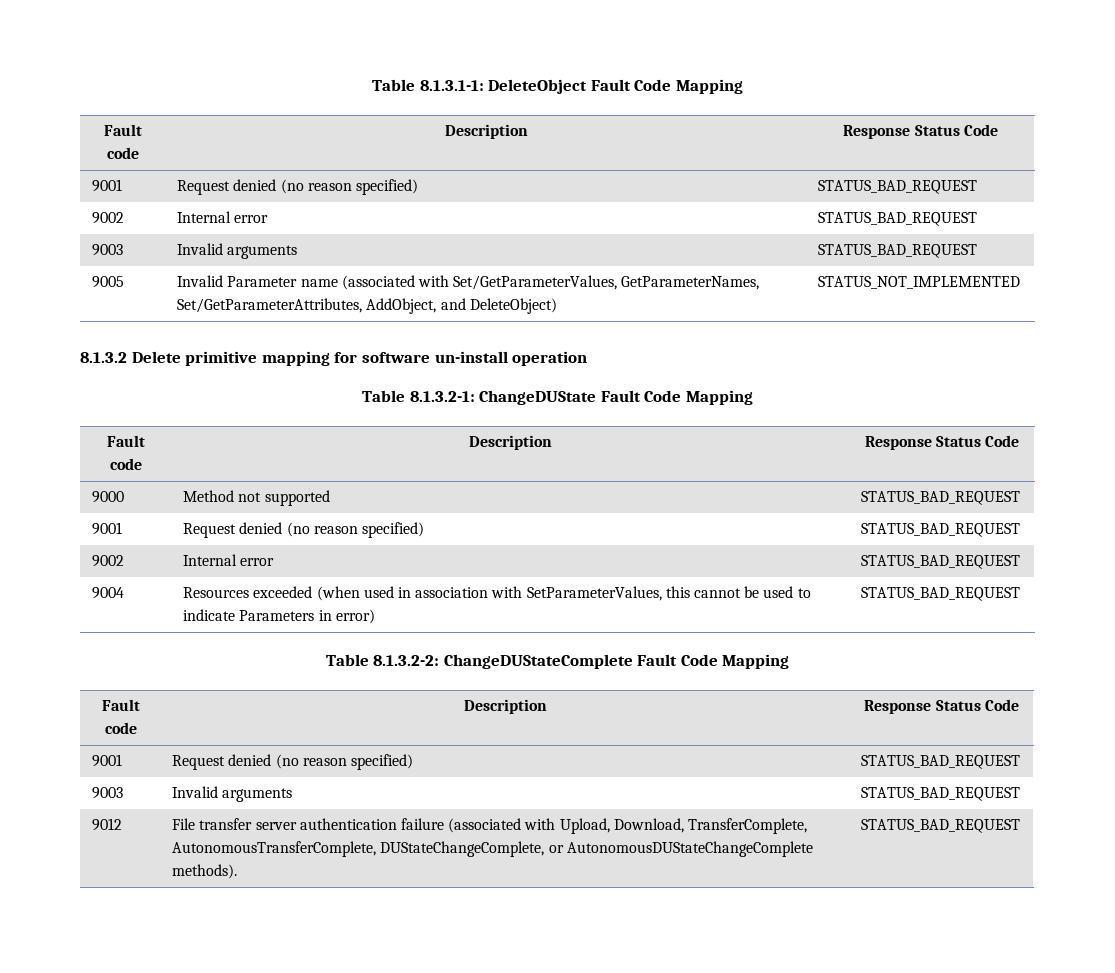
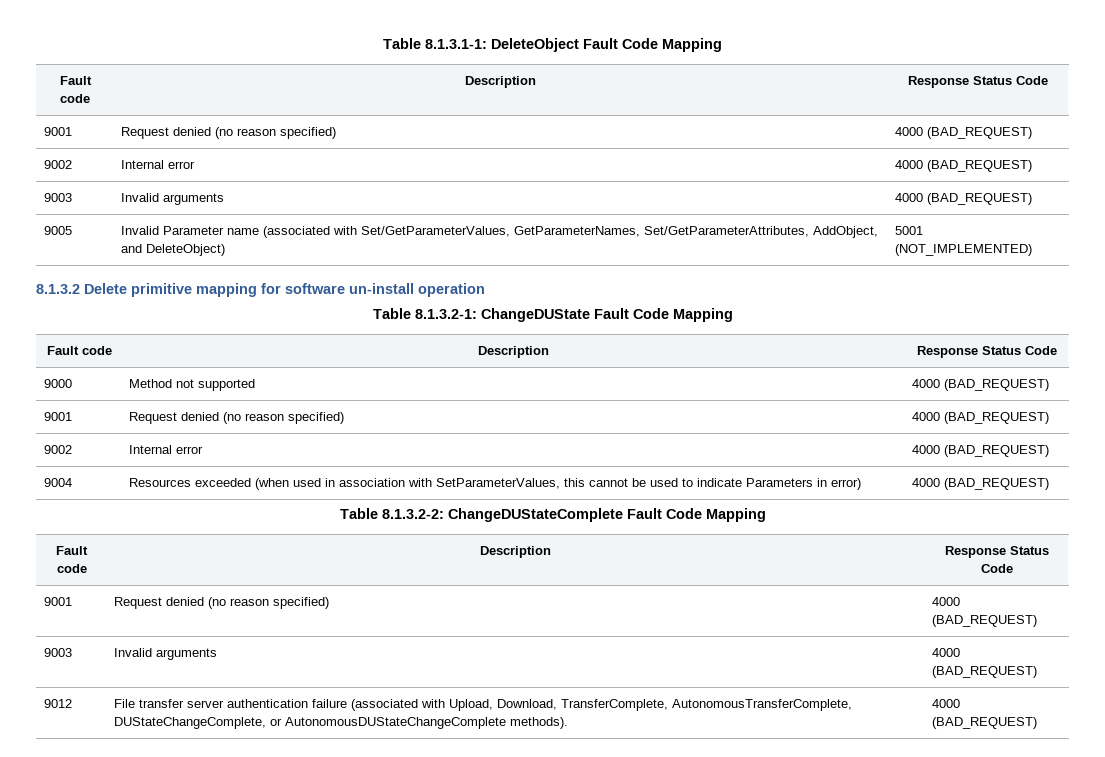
  Table 8.1.3.1-1: DeleteObject Fault Code Mapping
  Fault code | Description | Response Status Code
- 9001 | Request denied (no reason specified) | STATUS_BAD_REQUEST
- 9002 | Internal error | STATUS_BAD_REQUEST
- 9003 | Invalid arguments | STATUS_BAD_REQUEST
+ 9001 | Request denied (no reason specified) | 4000 (BAD_REQUEST)
+ 9002 | Internal error | 4000 (BAD_REQUEST)
+ 9003 | Invalid arguments | 4000 (BAD_REQUEST)
- 9005 | Invalid Parameter name (associated with Set/GetParameterValues, GetParameterNames, Set/GetParameterAttributes, AddObject, and DeleteObject) | STATUS_NOT_IMPLEMENTED
+ 9005 | Invalid Parameter name (associated with Set/GetParameterValues, GetParameterNames, Set/GetParameterAttributes, AddObject, and DeleteObject) | 5001 (NOT_IMPLEMENTED)
- 9000 | Method not supported | STATUS_BAD_REQUEST
- 9001 | Request denied (no reason specified) | STATUS_BAD_REQUEST
- 9002 | Internal error | STATUS_BAD_REQUEST
+ 9000 | Method not supported | 4000 (BAD_REQUEST)
+ 9001 | Request denied (no reason specified) | 4000 (BAD_REQUEST)
+ 9002 | Internal error | 4000 (BAD_REQUEST)
- 9004 | Resources exceeded (when used in association with SetParameterValues, this cannot be used to indicate Parameters in error) | STATUS_BAD_REQUEST
+ 9004 | Resources exceeded (when used in association with SetParameterValues, this cannot be used to indicate Parameters in error) | 4000 (BAD_REQUEST)
  Table 8.1.3.2-2: ChangeDUStateComplete Fault Code Mapping
  Fault code | Description | Response Status Code
- 9001 | Request denied (no reason specified) | STATUS_BAD_REQUEST
- 9003 | Invalid arguments | STATUS_BAD_REQUEST
+ 9001 | Request denied (no reason specified) | 4000 (BAD_REQUEST)
+ 9003 | Invalid arguments | 4000 (BAD_REQUEST)
- 9012 | File transfer server authentication failure (associated with Upload, Download, TransferComplete, AutonomousTransferComplete, DUStateChangeComplete, or AutonomousDUStateChangeComplete methods). | STATUS_BAD_REQUEST
+ 9012 | File transfer server authentication failure (associated with Upload, Download, TransferComplete, AutonomousTransferComplete, DUStateChangeComplete, or AutonomousDUStateChangeComplete methods). | 4000 (BAD_REQUEST)

